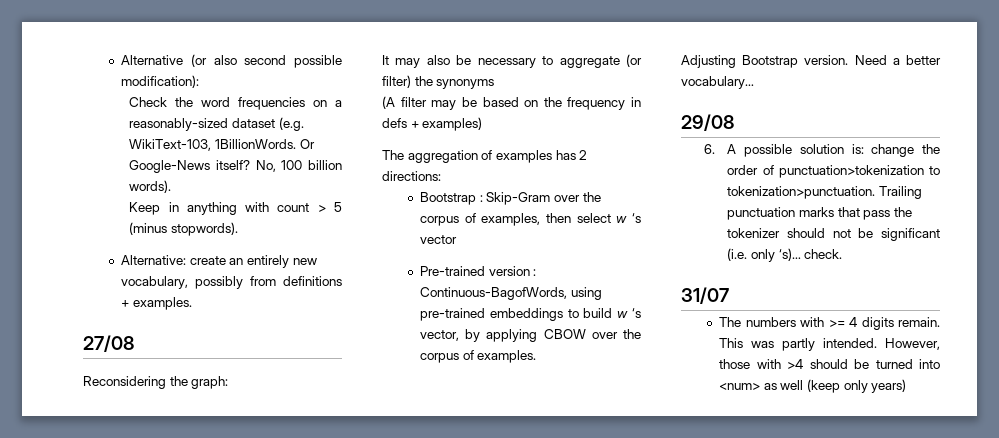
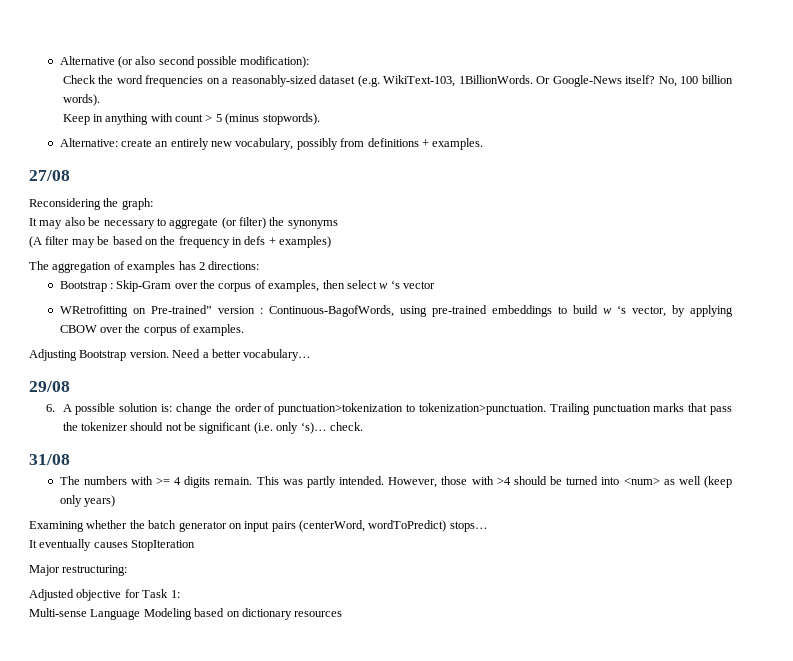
- Pre-trained version : Continuous-BagofWords, using pre-trained embeddings to build w ‘s vector, by applying CBOW over the corpus of examples.
+ WRetrofitting on Pre-trained” version : Continuous-BagofWords, using pre-trained embeddings to build w ‘s vector, by applying CBOW over the corpus of examples.
- 31/07
+ 31/08
+ Examining whether the batch generator on input pairs (centerWord, wordToPredict) stops…
+ It eventually causes StopIteration
+ Major restructuring:
+ Adjusted objective for Task 1:
+ Multi-sense Language Modeling based on dictionary resources

